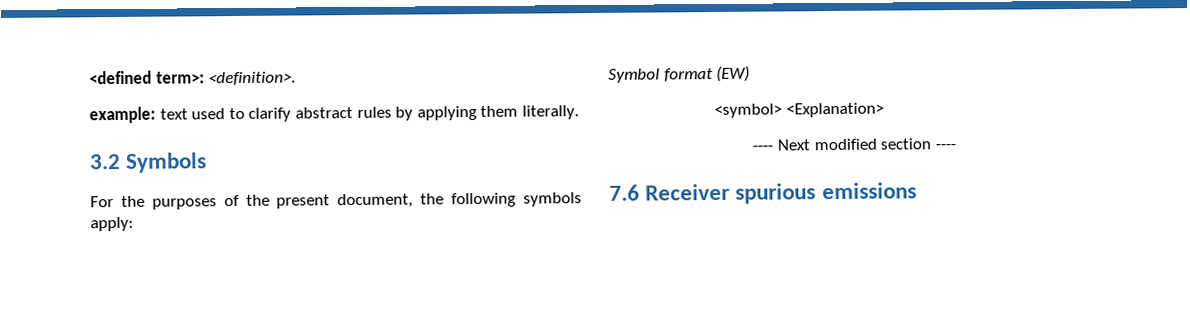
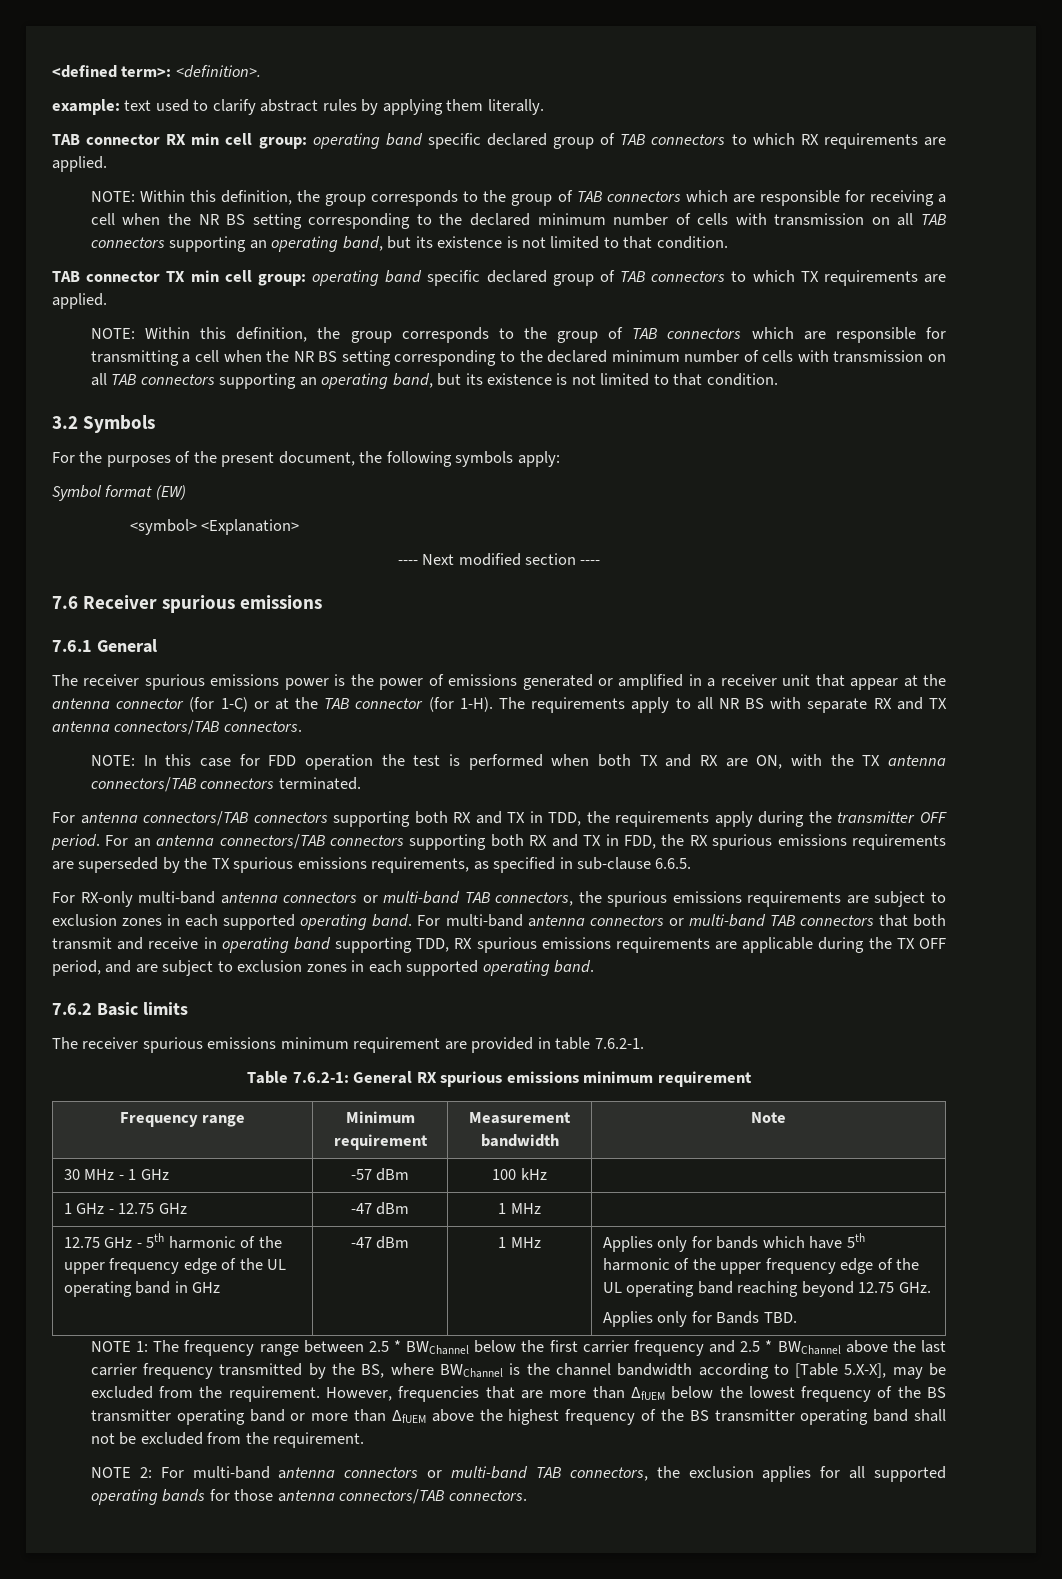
+ TAB connector RX min cell group: operating band specific declared group of TAB connectors to which RX requirements are applied.
+ NOTE: Within this definition, the group corresponds to the group of TAB connectors which are responsible for receiving a cell when the NR BS setting corresponding to the declared minimum number of cells with transmission on all TAB connectors supporting an operating band, but its existence is not limited to that condition.
+ TAB connector TX min cell group: operating band specific declared group of TAB connectors to which TX requirements are applied.
+ NOTE: Within this definition, the group corresponds to the group of TAB connectors which are responsible for transmitting a cell when the NR BS setting corresponding to the declared minimum number of cells with transmission on all TAB connectors supporting an operating band, but its existence is not limited to that condition.
+ 7.6.1 General
+ The receiver spurious emissions power is the power of emissions generated or amplified in a receiver unit that appear at the antenna connector (for 1-C) or at the TAB connector (for 1-H). The requirements apply to all NR BS with separate RX and TX antenna connectors/TAB connectors.
+ NOTE: In this case for FDD operation the test is performed when both TX and RX are ON, with the TX antenna connectors/TAB connectors terminated.
+ For antenna connectors/TAB connectors supporting both RX and TX in TDD, the requirements apply during the transmitter OFF period. For an antenna connectors/TAB connectors supporting both RX and TX in FDD, the RX spurious emissions requirements are superseded by the TX spurious emissions requirements, as specified in sub-clause 6.6.5.
+ For RX-only multi-band antenna connectors or multi-band TAB connectors, the spurious emissions requirements are subject to exclusion zones in each supported operating band. For multi-band antenna connectors or multi-band TAB connectors that both transmit and receive in operating band supporting TDD, RX spurious emissions requirements are applicable during the TX OFF period, and are subject to exclusion zones in each supported operating band.
+ 7.6.2 Basic limits
+ The receiver spurious emissions minimum requirement are provided in table 7.6.2-1.
+ Table 7.6.2-1: General RX spurious emissions minimum requirement
+ Frequency range | Minimum requirement | Measurement bandwidth | Note
+ 30 MHz - 1 GHz | -57 dBm | 100 kHz |
+ 1 GHz - 12.75 GHz | -47 dBm | 1 MHz |
+ 12.75 GHz - 5th harmonic of the upper frequency edge of the UL operating band in GHz | -47 dBm | 1 MHz | Applies only for bands which have 5th harmonic of the upper frequency edge of the UL operating band reaching beyond 12.75 GHz.
+ Applies only for Bands TBD.
+ NOTE 1: The frequency range between 2.5 * BWChannel below the first carrier frequency and 2.5 * BWChannel above the last carrier frequency transmitted by the BS, where BWChannel is the channel bandwidth according to [Table 5.X-X], may be excluded from the requirement. However, frequencies that are more than ΔfUEM below the lowest frequency of the BS transmitter operating band or more than ΔfUEM above the highest frequency of the BS transmitter operating band shall not be excluded from the requirement.
+ NOTE 2: For multi-band antenna connectors or multi-band TAB connectors, the exclusion applies for all supported operating bands for those antenna connectors/TAB connectors.

